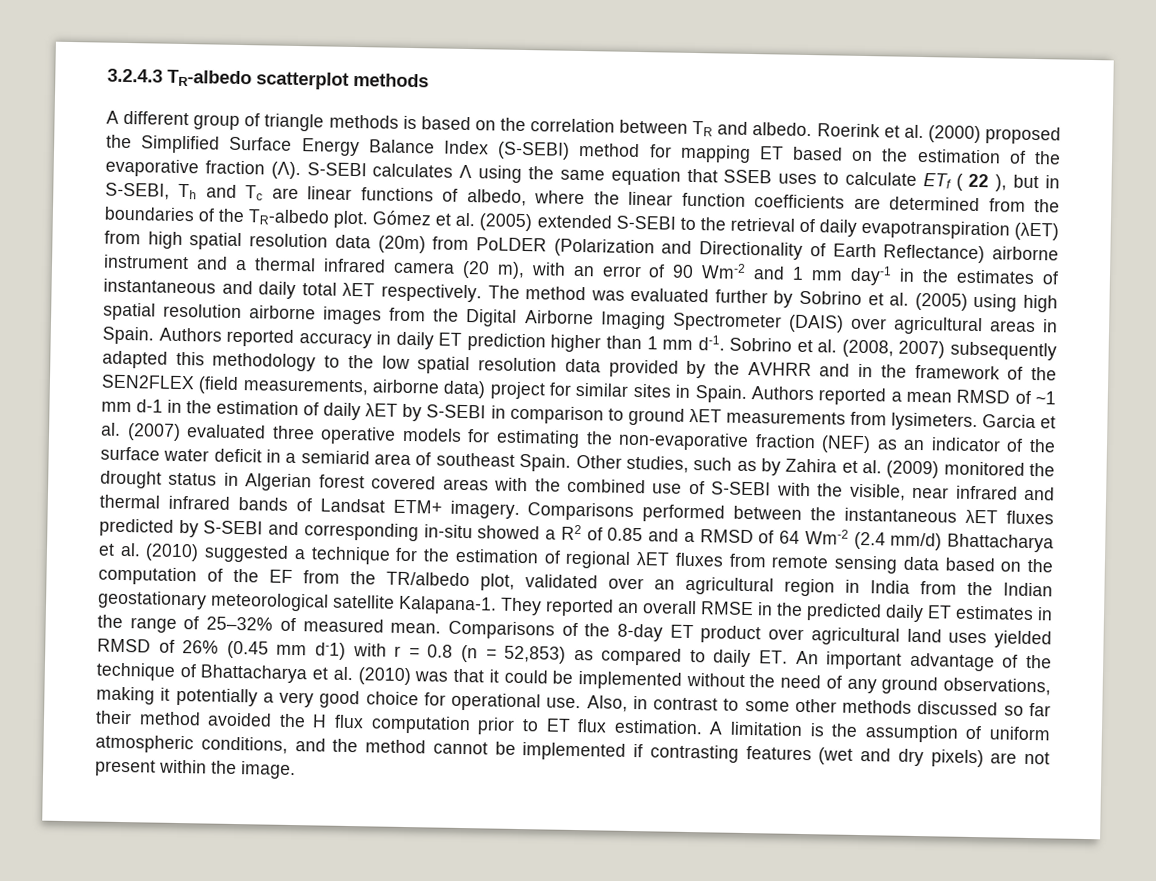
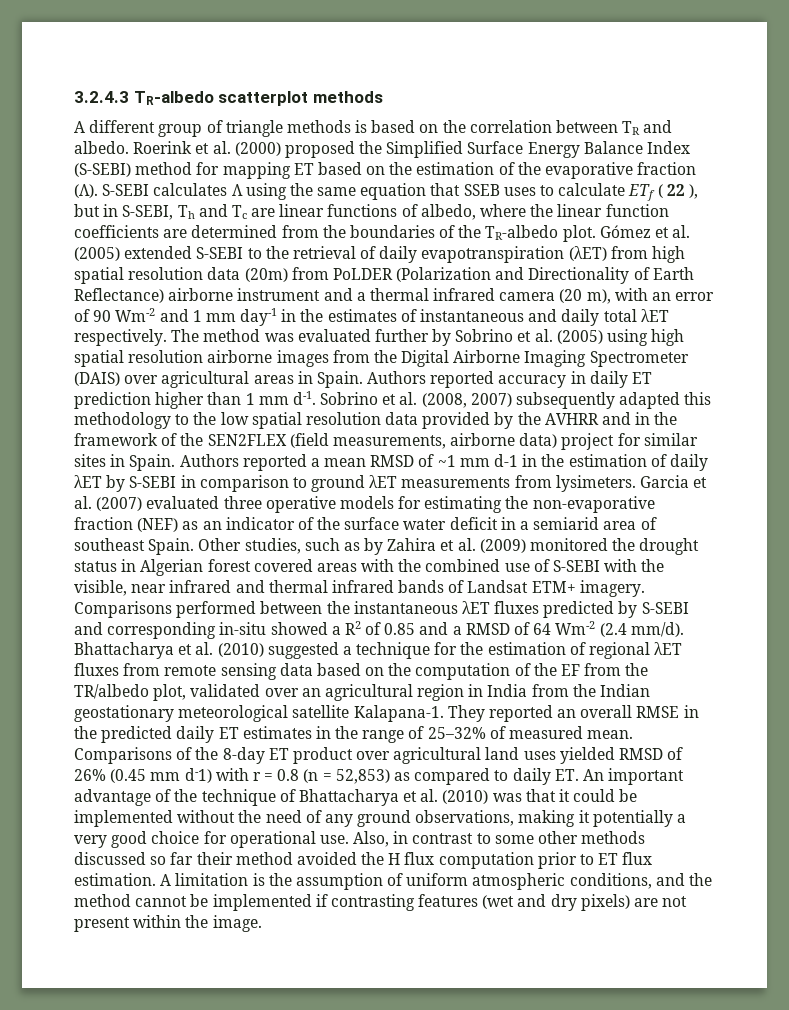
- Comparisons performed between the instantaneous λET fluxes predicted by S-SEBI and corresponding in-situ showed a R2 of 0.85 and a RMSD of 64 Wm-2 (2.4 mm/d) Bhattacharya et al. (2010) suggested a technique for the estimation of regional λET fluxes from remote sensing data based on the computation of the EF from the TR/albedo plot, validated over an agricultural region in India from the Indian geostationary meteorological satellite Kalapana-1.
+ Comparisons performed between the instantaneous λET fluxes predicted by S-SEBI and corresponding in-situ showed a R2 of 0.85 and a RMSD of 64 Wm-2 (2.4 mm/d). Bhattacharya et al. (2010) suggested a technique for the estimation of regional λET fluxes from remote sensing data based on the computation of the EF from the TR/albedo plot, validated over an agricultural region in India from the Indian geostationary meteorological satellite Kalapana-1.

